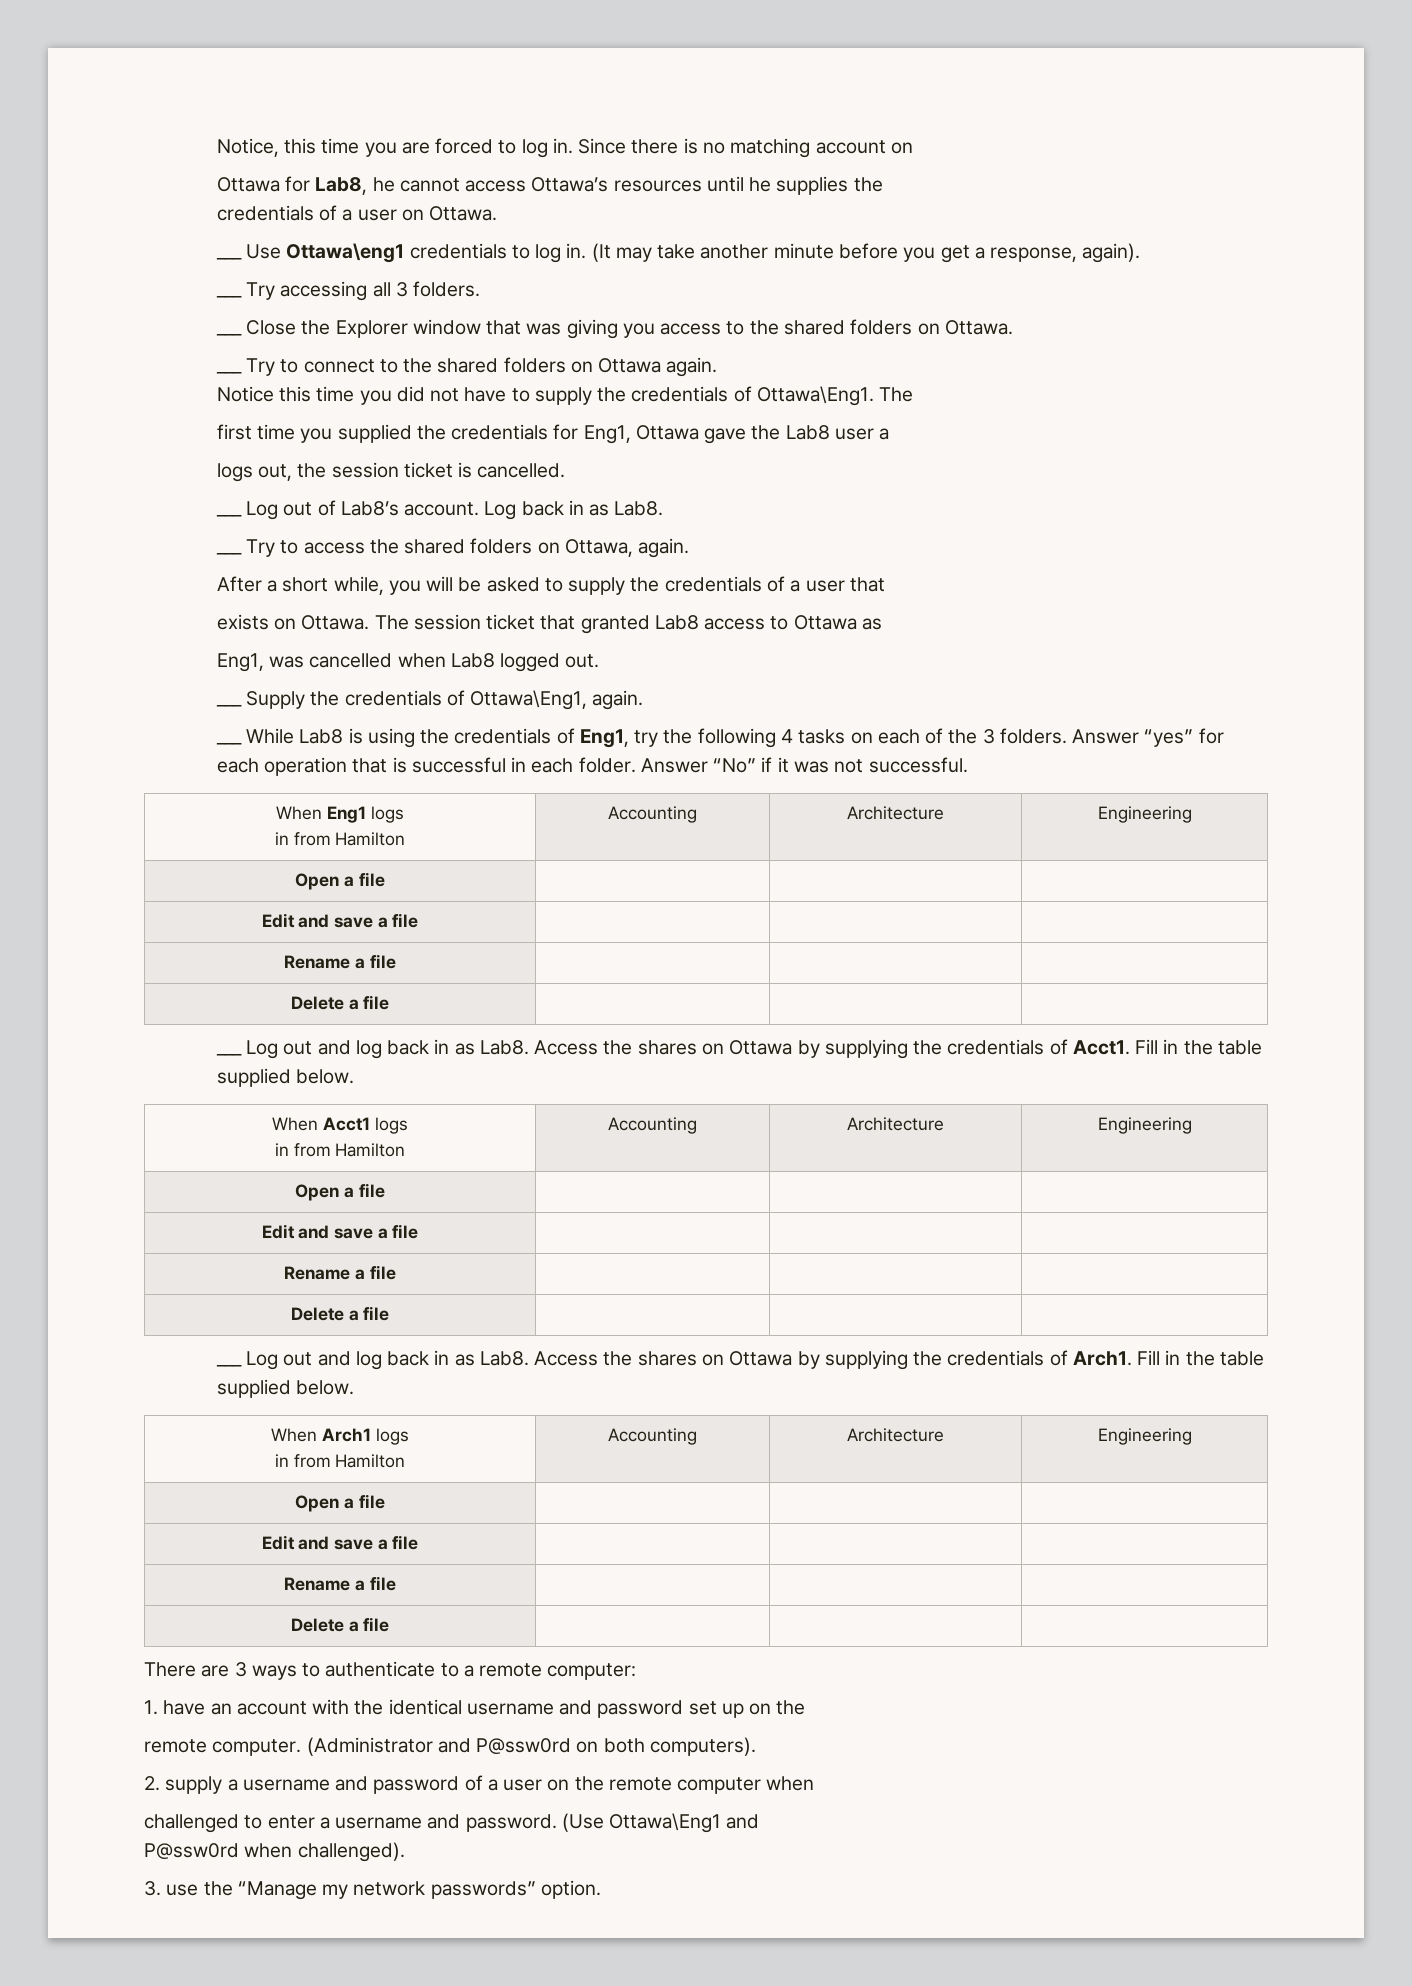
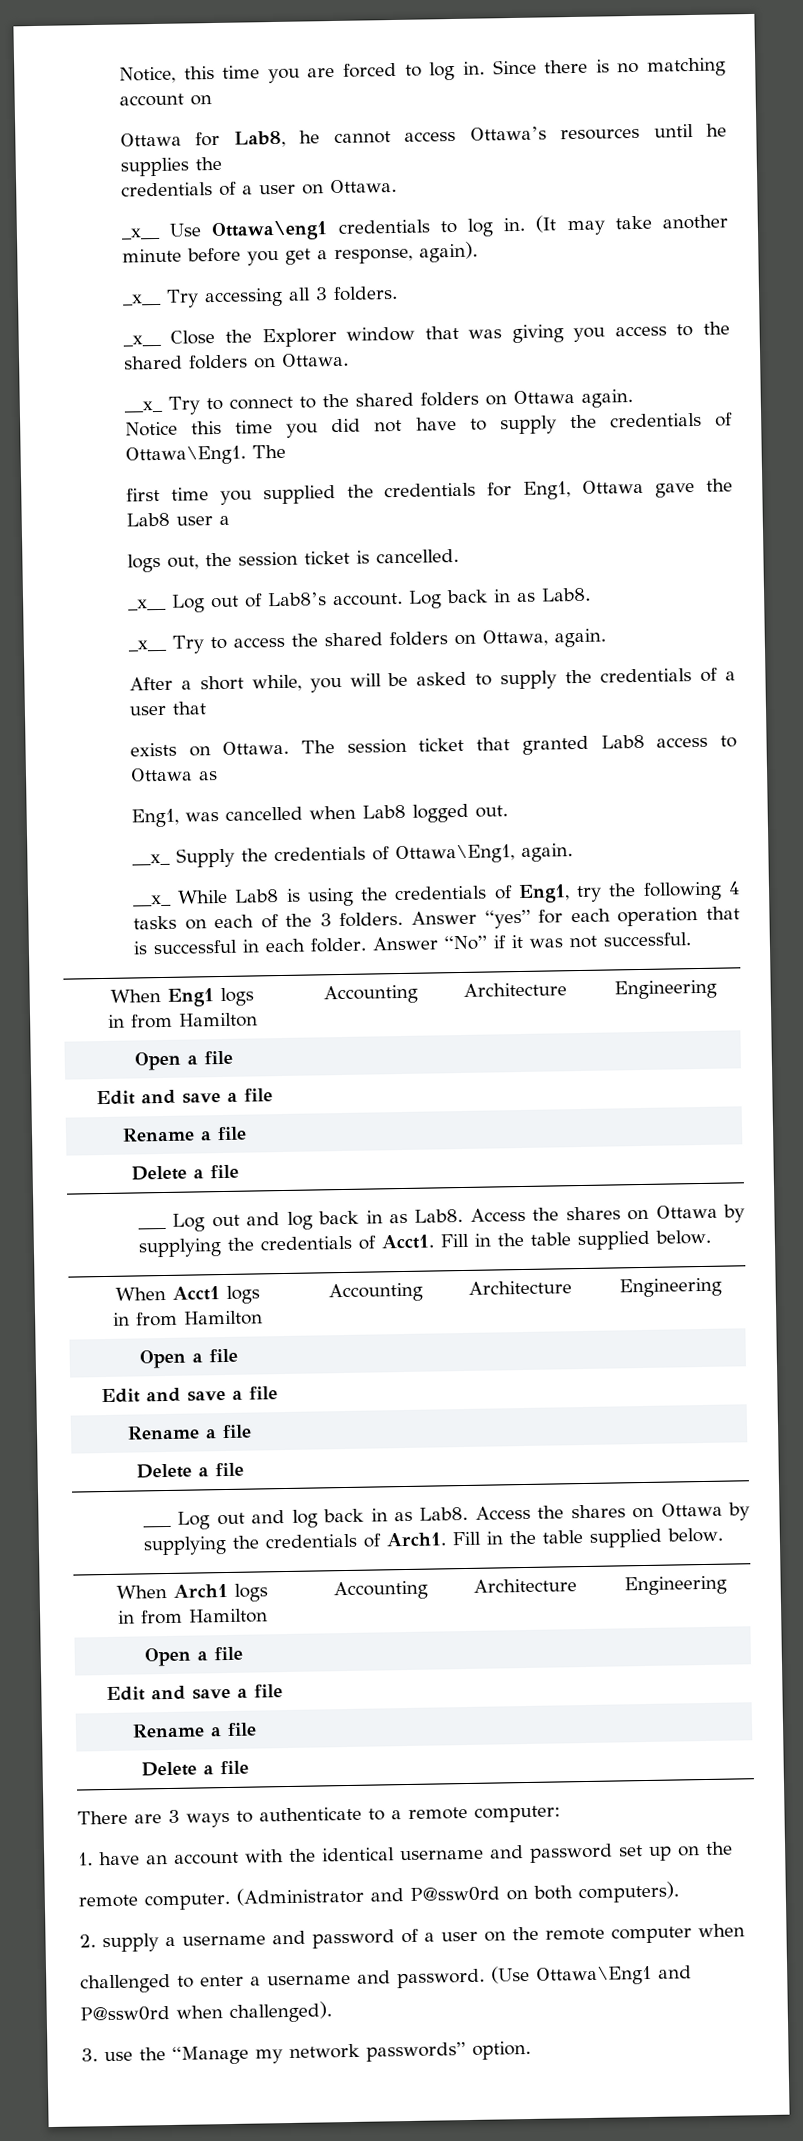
- ___ Use Ottawa\eng1 credentials to log in.
+ _x__ Use Ottawa\eng1 credentials to log in.
- ___ Try accessing all 3 folders.
+ _x__ Try accessing all 3 folders.
- ___ Close the Explorer window that was giving you access to the shared folders on Ottawa.
+ _x__ Close the Explorer window that was giving you access to the shared folders on Ottawa.
- ___ Try to connect to the shared folders on Ottawa again.
+ __x_ Try to connect to the shared folders on Ottawa again.
- ___ Log out of Lab8’s account.
+ _x__ Log out of Lab8’s account.
- ___ Try to access the shared folders on Ottawa, again.
+ _x__ Try to access the shared folders on Ottawa, again.
- ___ Supply the credentials of Ottawa\Eng1, again.
+ __x_ Supply the credentials of Ottawa\Eng1, again.
- ___ While Lab8 is using the credentials of Eng1, try the following 4 tasks on each of the 3 folders.
+ __x_ While Lab8 is using the credentials of Eng1, try the following 4 tasks on each of the 3 folders.

